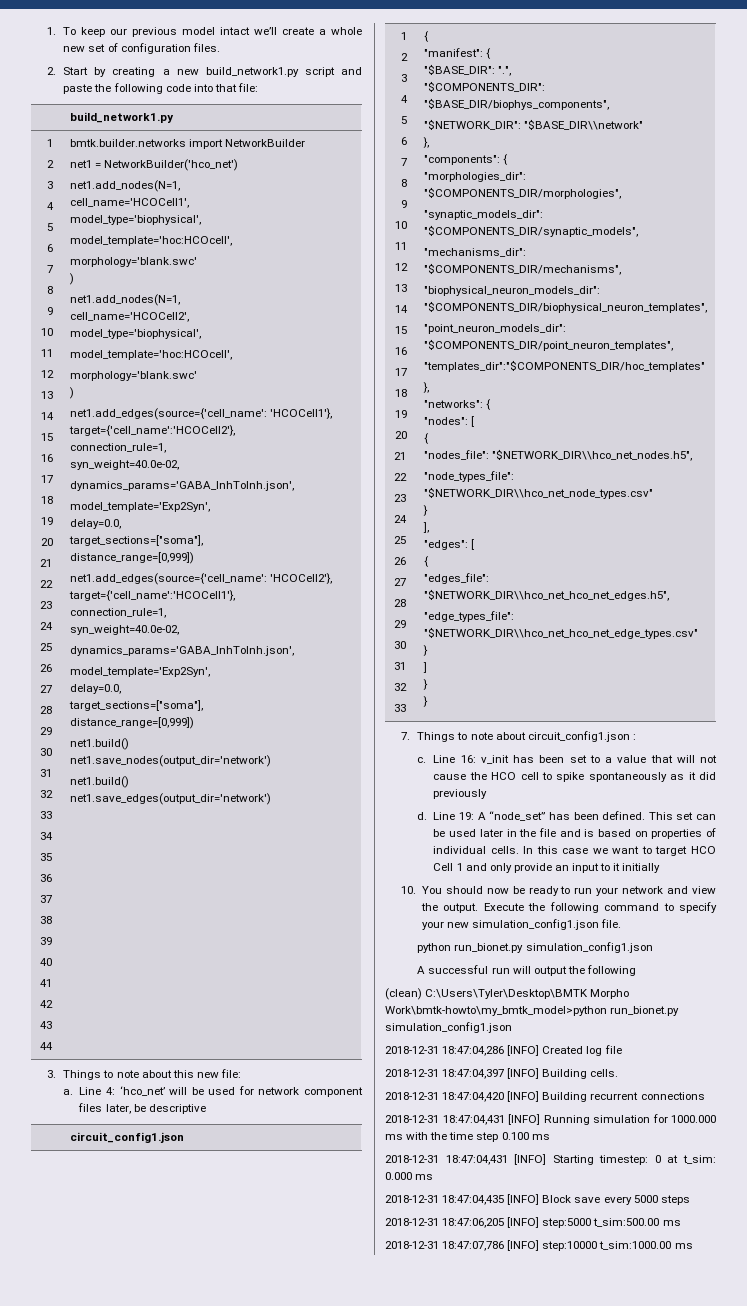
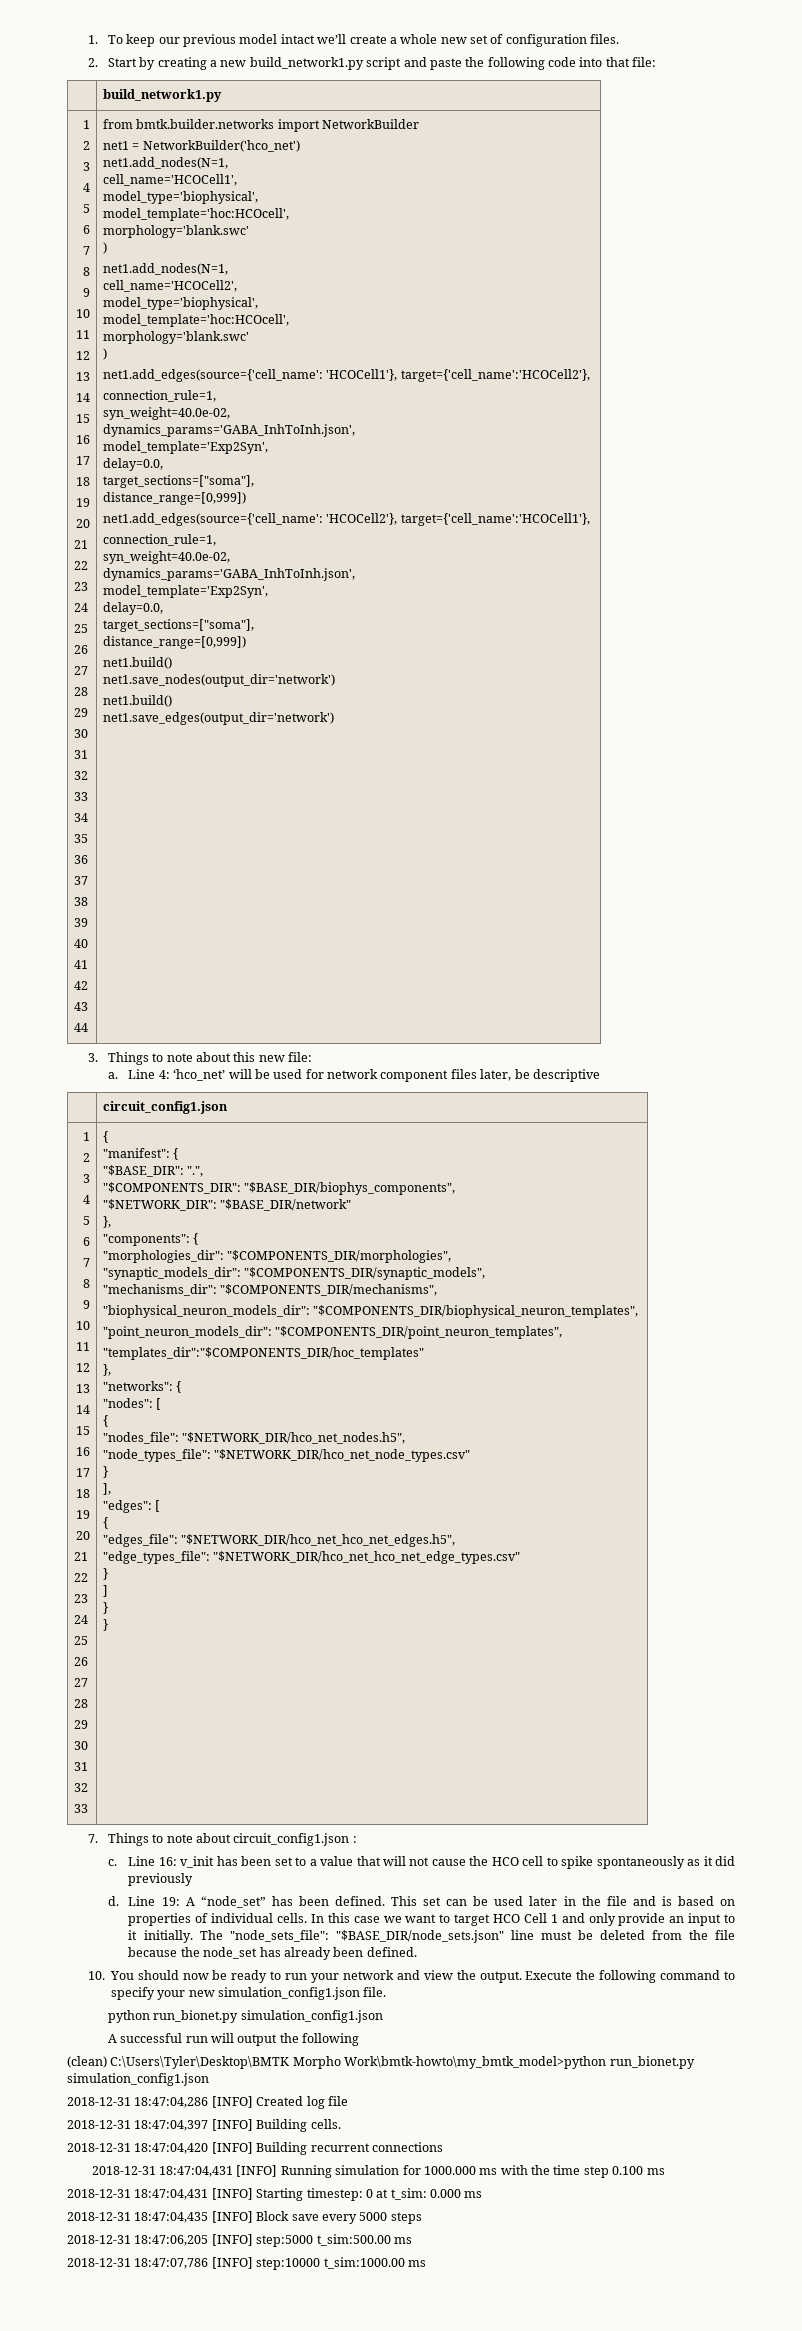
- bmtk.builder.networks import NetworkBuilder
+ from bmtk.builder.networks import NetworkBuilder
- "$NETWORK_DIR": "$BASE_DIR\\network"
+ "$NETWORK_DIR": "$BASE_DIR/network"
- "nodes_file": "$NETWORK_DIR\\hco_net_nodes.h5",
+ "nodes_file": "$NETWORK_DIR/hco_net_nodes.h5",
- "node_types_file": "$NETWORK_DIR\\hco_net_node_types.csv"
+ "node_types_file": "$NETWORK_DIR/hco_net_node_types.csv"
- "edges_file": "$NETWORK_DIR\\hco_net_hco_net_edges.h5",
+ "edges_file": "$NETWORK_DIR/hco_net_hco_net_edges.h5",
- "edge_types_file": "$NETWORK_DIR\\hco_net_hco_net_edge_types.csv"
+ "edge_types_file": "$NETWORK_DIR/hco_net_hco_net_edge_types.csv"
- In this case we want to target HCO Cell 1 and only provide an input to it initially
+ In this case we want to target HCO Cell 1 and only provide an input to it initially. The "node_sets_file": "$BASE_DIR/node_sets.json" line must be deleted from the file because the node_set has already been defined.

